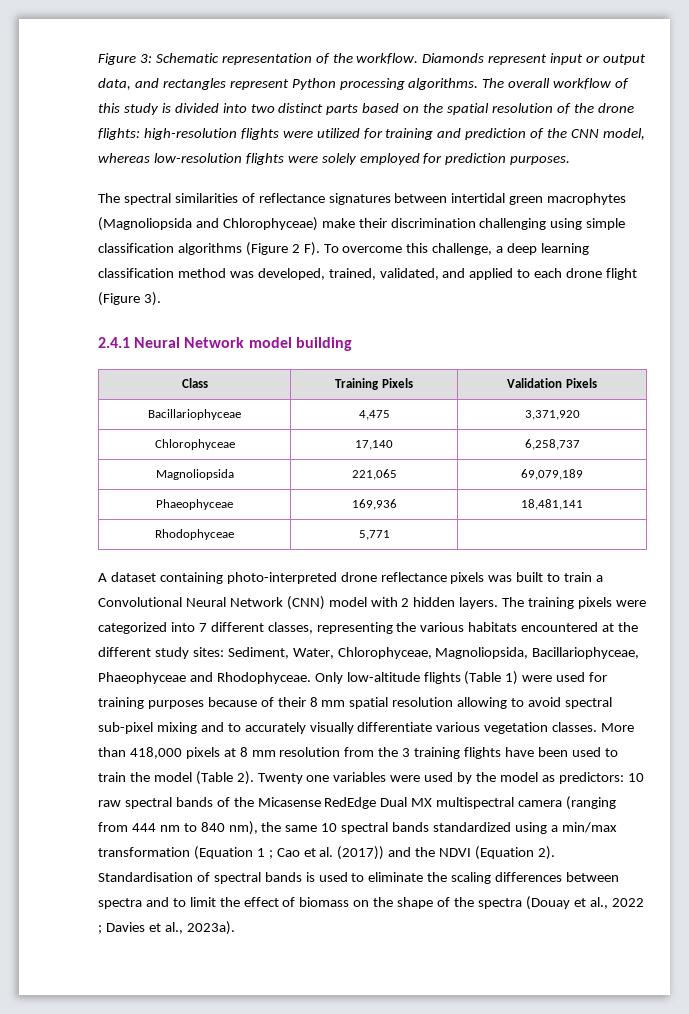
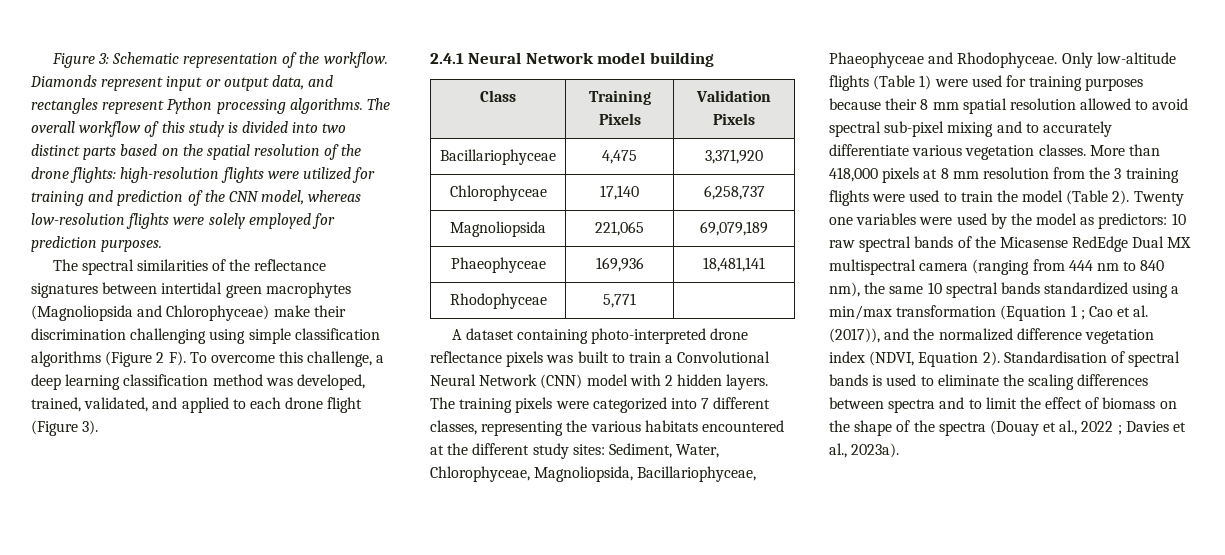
- The spectral similarities of reflectance signatures between intertidal green macrophytes (Magnoliopsida and Chlorophyceae) make their discrimination challenging using simple classification algorithms (Figure 2 F). To overcome this challenge, a deep learning classification method was developed, trained, validated, and applied to each drone flight (Figure 3).
+ The spectral similarities of the reflectance signatures between intertidal green macrophytes (Magnoliopsida and Chlorophyceae) make their discrimination challenging using simple classification algorithms (Figure 2 F). To overcome this challenge, a deep learning classification method was developed, trained, validated, and applied to each drone flight (Figure 3).
- Only low-altitude flights (Table 1) were used for training purposes because of their 8 mm spatial resolution allowing to avoid spectral sub-pixel mixing and to accurately visually differentiate various vegetation classes.
+ Only low-altitude flights (Table 1) were used for training purposes because their 8 mm spatial resolution allowed to avoid spectral sub-pixel mixing and to accurately differentiate various vegetation classes.
- More than 418,000 pixels at 8 mm resolution from the 3 training flights have been used to train the model (Table 2).
+ More than 418,000 pixels at 8 mm resolution from the 3 training flights were used to train the model (Table 2).
- Twenty one variables were used by the model as predictors: 10 raw spectral bands of the Micasense RedEdge Dual MX multispectral camera (ranging from 444 nm to 840 nm), the same 10 spectral bands standardized using a min/max transformation (Equation 1 ; Cao et al. (2017)) and the NDVI (Equation 2).
+ Twenty one variables were used by the model as predictors: 10 raw spectral bands of the Micasense RedEdge Dual MX multispectral camera (ranging from 444 nm to 840 nm), the same 10 spectral bands standardized using a min/max transformation (Equation 1 ; Cao et al. (2017)), and the normalized difference vegetation index (NDVI, Equation 2).

